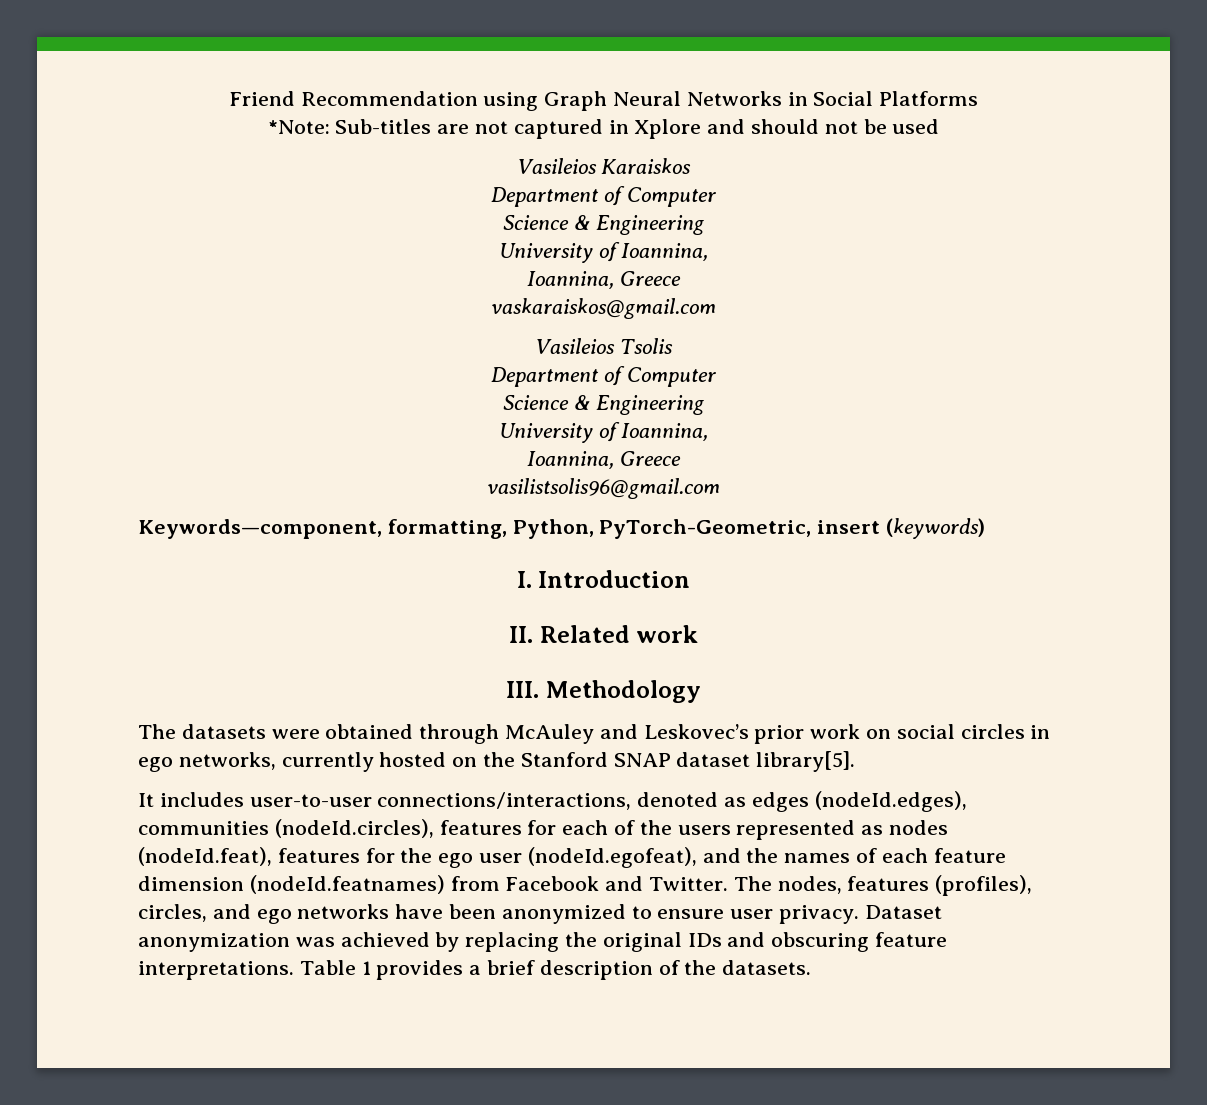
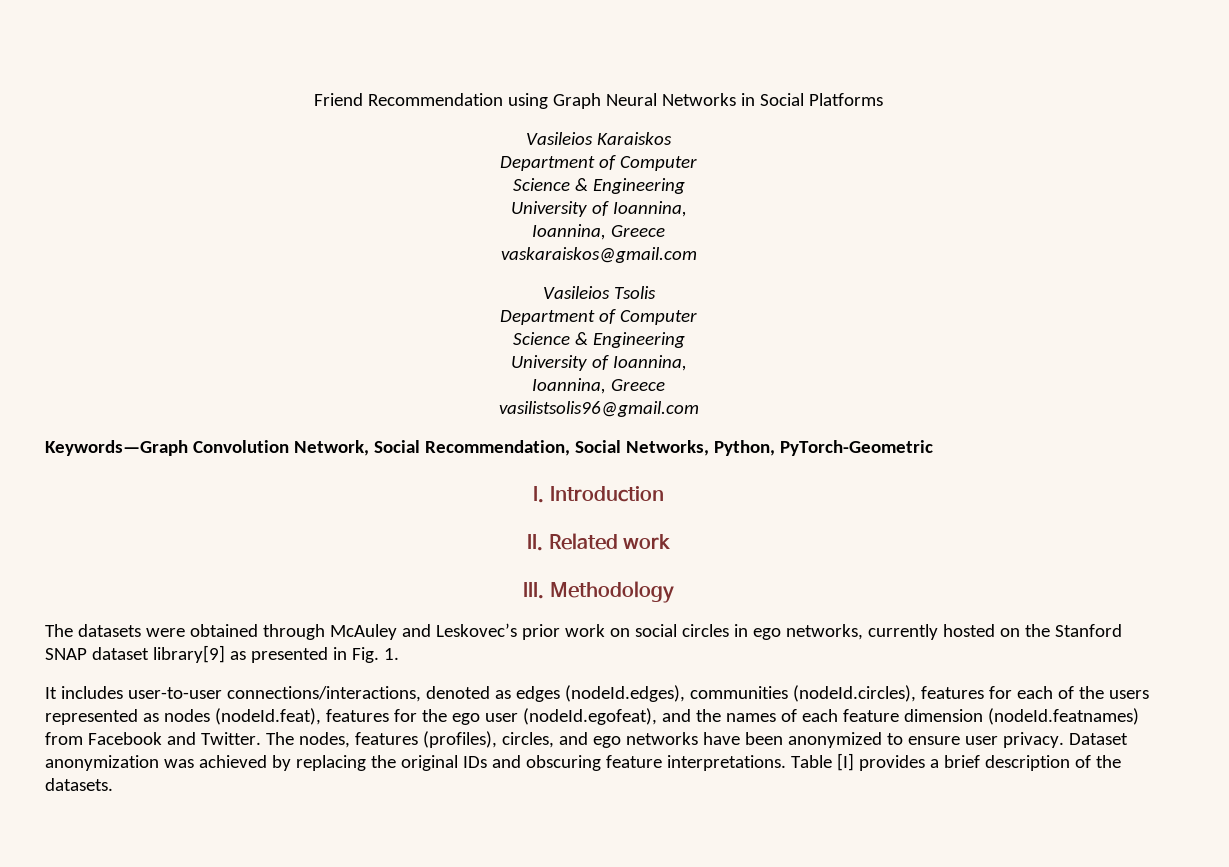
- *Note: Sub-titles are not captured in Xplore and should not be used
- Keywords—component, formatting, Python, PyTorch-Geometric, insert (keywords)
+ Keywords—Graph Convolution Network, Social Recommendation, Social Networks, Python, PyTorch-Geometric
- The datasets were obtained through McAuley and Leskovec’s prior work on social circles in ego networks, currently hosted on the Stanford SNAP dataset library[5].
+ The datasets were obtained through McAuley and Leskovec’s prior work on social circles in ego networks, currently hosted on the Stanford SNAP dataset library[9] as presented in Fig. 1.
- Table 1 provides a brief description of the datasets.
+ Table [I] provides a brief description of the datasets.

